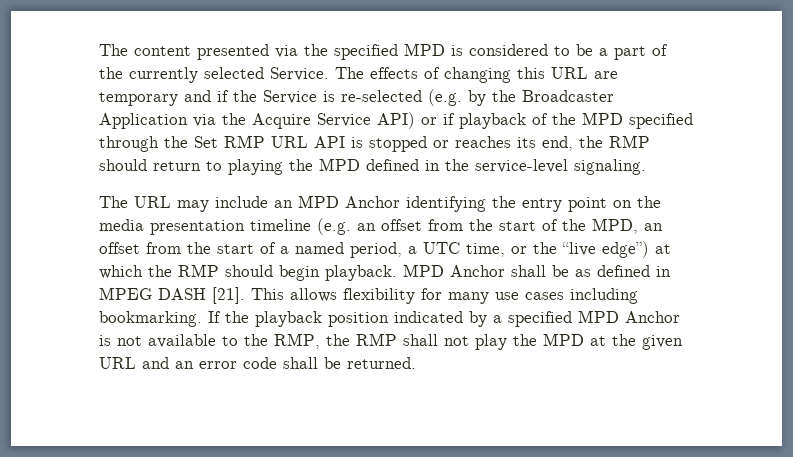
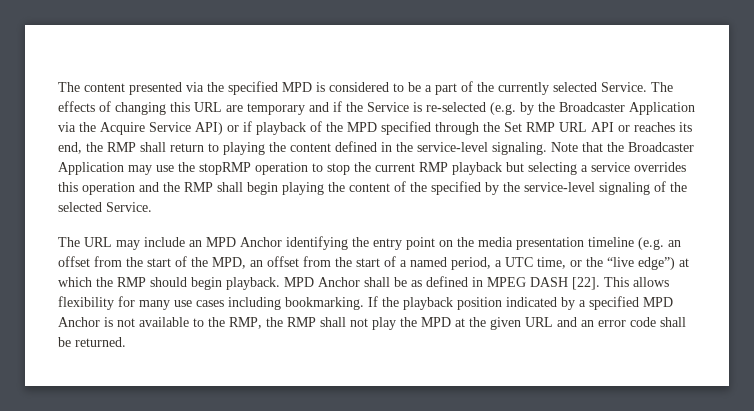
- The effects of changing this URL are temporary and if the Service is re-selected (e.g. by the Broadcaster Application via the Acquire Service API) or if playback of the MPD specified through the Set RMP URL API is stopped or reaches its end, the RMP should return to playing the MPD defined in the service-level signaling.
+ The effects of changing this URL are temporary and if the Service is re-selected (e.g. by the Broadcaster Application via the Acquire Service API) or if playback of the MPD specified through the Set RMP URL API or reaches its end, the RMP shall return to playing the content defined in the service-level signaling. Note that the Broadcaster Application may use the stopRMP operation to stop the current RMP playback but selecting a service overrides this operation and the RMP shall begin playing the content of the specified by the service-level signaling of the selected Service.
- MPD Anchor shall be as defined in MPEG DASH [21].
+ MPD Anchor shall be as defined in MPEG DASH [22].

